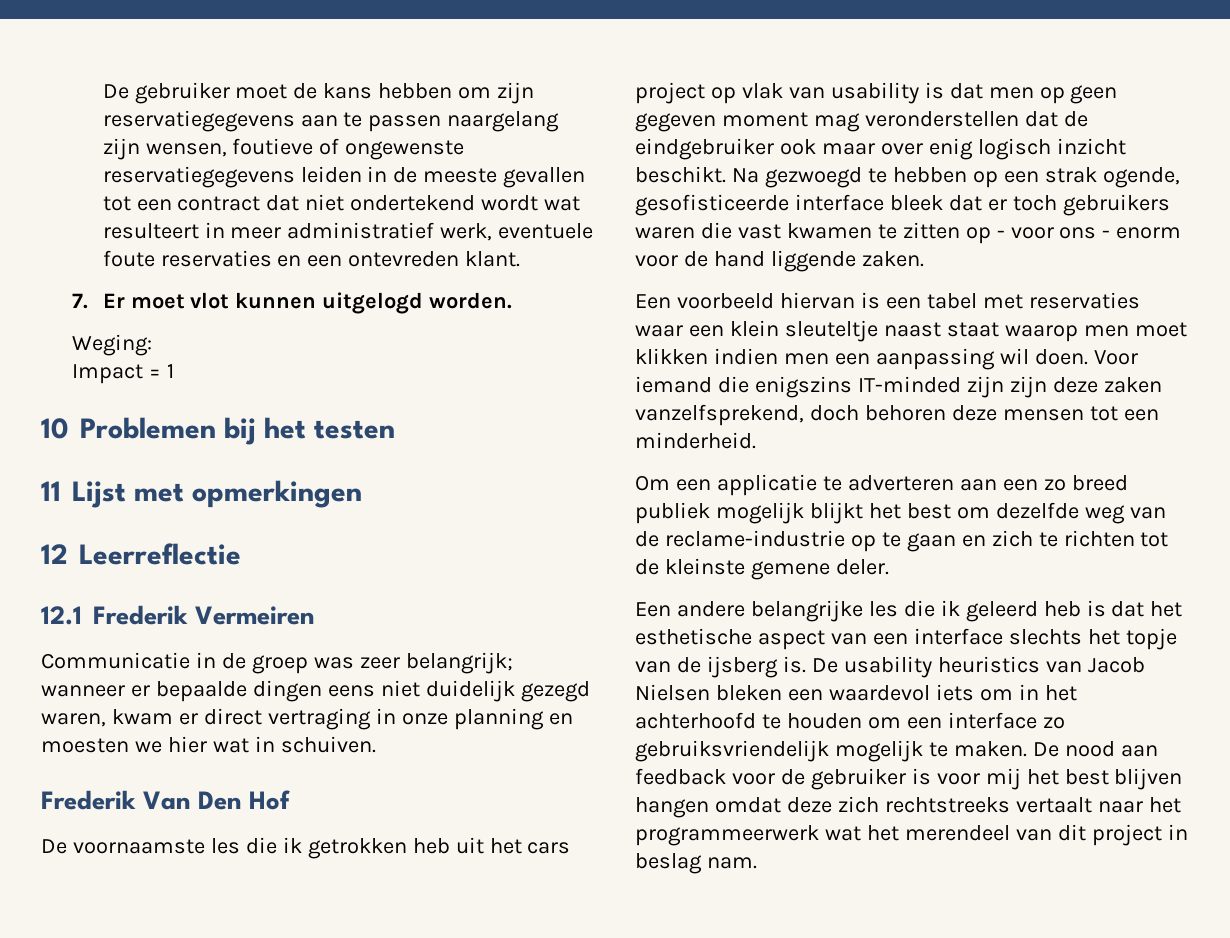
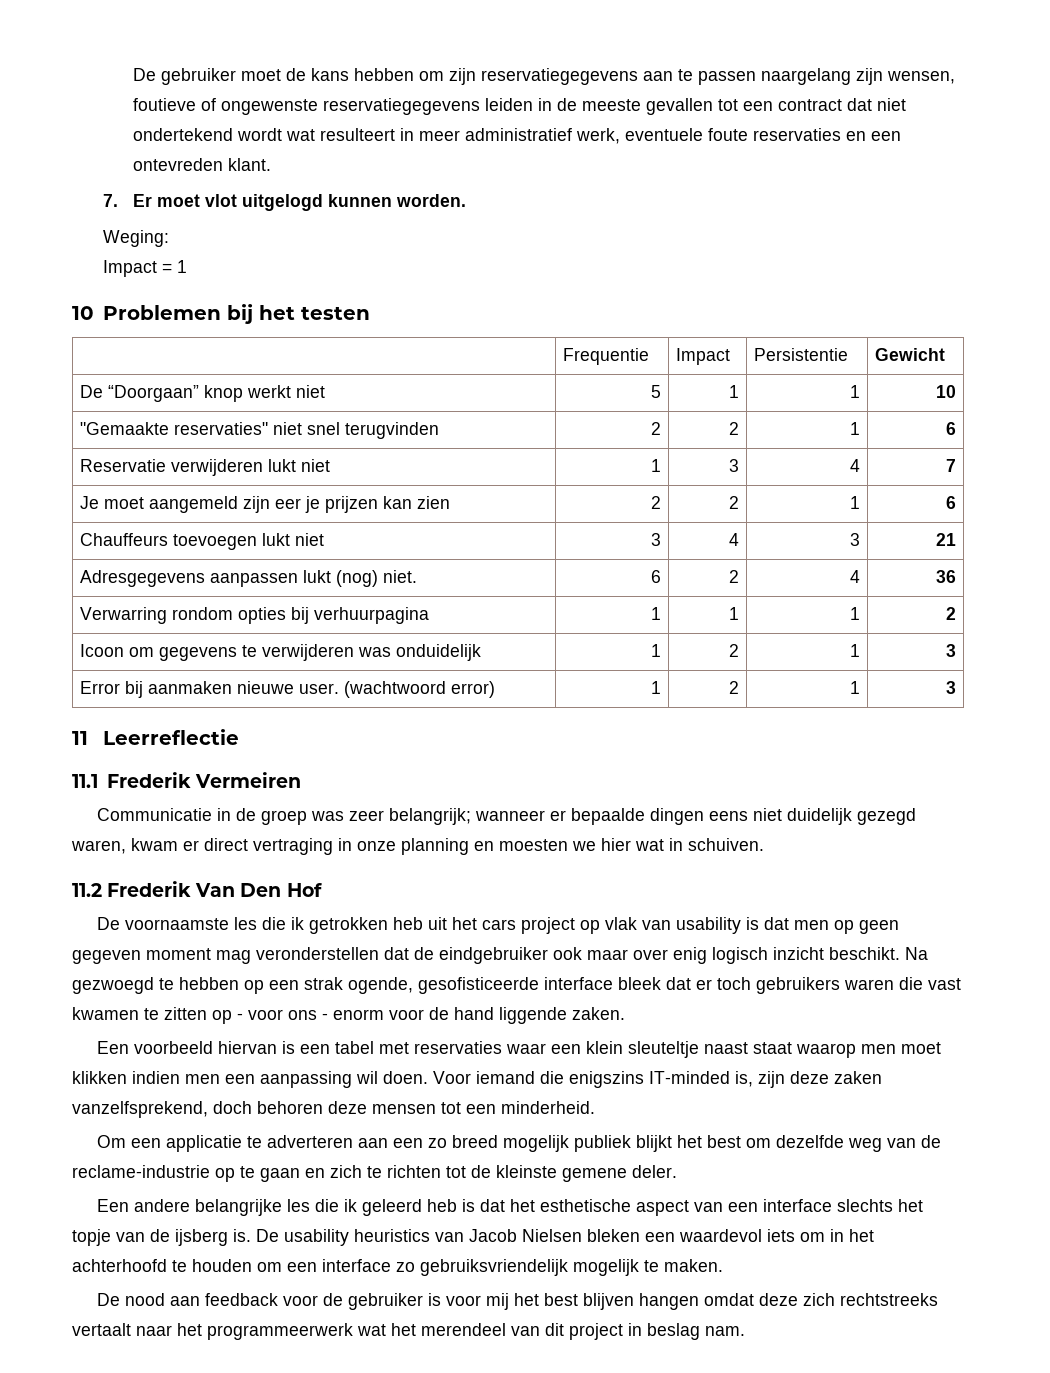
- 7. Er moet vlot kunnen uitgelogd worden.
+ 7. Er moet vlot uitgelogd kunnen worden.
- 11 Lijst met opmerkingen
- 12 Leerreflectie
+ | Frequentie | Impact | Persistentie | Gewicht
+ De “Doorgaan” knop werkt niet | 5 | 1 | 1 | 10
+ "Gemaakte reservaties" niet snel terugvinden | 2 | 2 | 1 | 6
+ Reservatie verwijderen lukt niet | 1 | 3 | 4 | 7
+ Je moet aangemeld zijn eer je prijzen kan zien | 2 | 2 | 1 | 6
+ Chauffeurs toevoegen lukt niet | 3 | 4 | 3 | 21
+ Adresgegevens aanpassen lukt (nog) niet. | 6 | 2 | 4 | 36
+ Verwarring rondom opties bij verhuurpagina | 1 | 1 | 1 | 2
+ Icoon om gegevens te verwijderen was onduidelijk | 1 | 2 | 1 | 3
+ Error bij aanmaken nieuwe user. (wachtwoord error) | 1 | 2 | 1 | 3
+ 11 Leerreflectie
- 12.1 Frederik Vermeiren
+ 11.1 Frederik Vermeiren
- Frederik Van Den Hof
+ 11.2 Frederik Van Den Hof
- Voor iemand die enigszins IT-minded zijn zijn deze zaken vanzelfsprekend, doch behoren deze mensen tot een minderheid.
+ Voor iemand die enigszins IT-minded is, zijn deze zaken vanzelfsprekend, doch behoren deze mensen tot een minderheid.
- Om een applicatie te adverteren aan een zo breed publiek mogelijk blijkt het best om dezelfde weg van de reclame-industrie op te gaan en zich te richten tot de kleinste gemene deler.
+ Om een applicatie te adverteren aan een zo breed mogelijk publiek blijkt het best om dezelfde weg van de reclame-industrie op te gaan en zich te richten tot de kleinste gemene deler.
- De usability heuristics van Jacob Nielsen bleken een waardevol iets om in het achterhoofd te houden om een interface zo gebruiksvriendelijk mogelijk te maken. De nood aan feedback voor de gebruiker is voor mij het best blijven hangen omdat deze zich rechtstreeks vertaalt naar het programmeerwerk wat het merendeel van dit project in beslag nam.
+ De usability heuristics van Jacob Nielsen bleken een waardevol iets om in het achterhoofd te houden om een interface zo gebruiksvriendelijk mogelijk te maken.
+ De nood aan feedback voor de gebruiker is voor mij het best blijven hangen omdat deze zich rechtstreeks vertaalt naar het programmeerwerk wat het merendeel van dit project in beslag nam.

